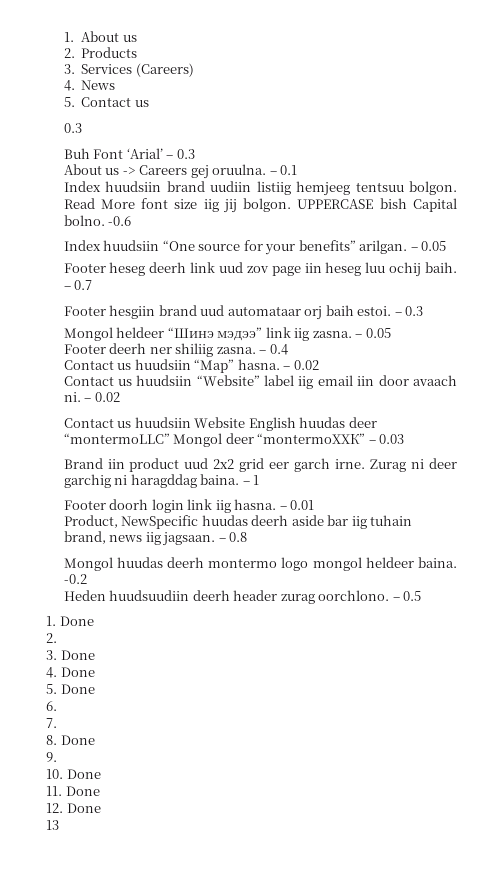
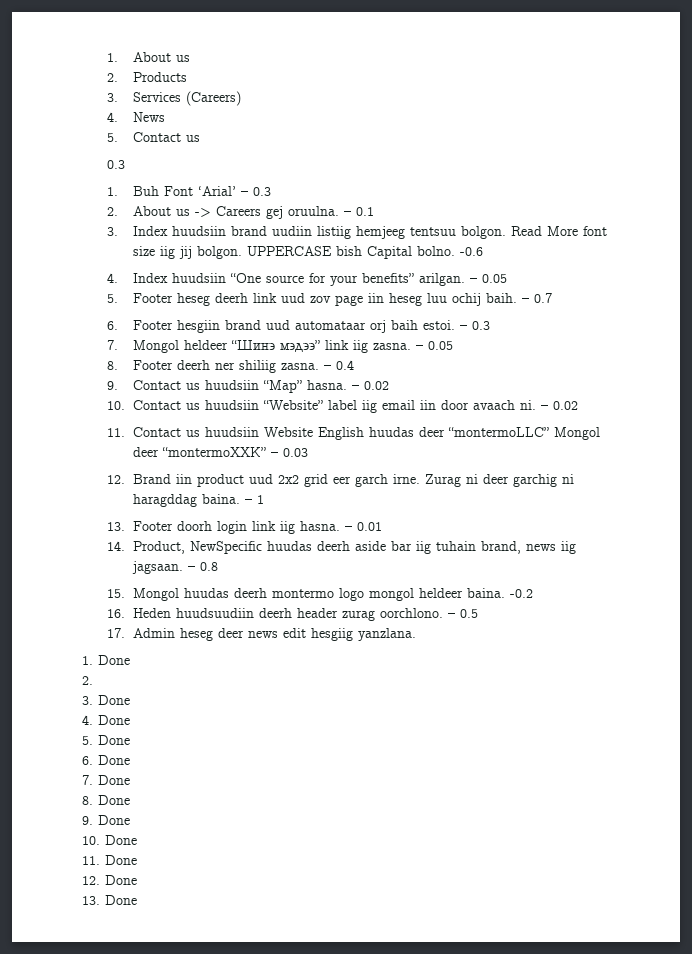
- Buh Font ‘Arial’ – 0.3
+ 1. Buh Font ‘Arial’ – 0.3
- About us -> Careers gej oruulna.
+ 2. About us -> Careers gej oruulna.
- Index huudsiin brand uudiin listiig hemjeeg tentsuu bolgon.
+ 3. Index huudsiin brand uudiin listiig hemjeeg tentsuu bolgon.
- Index huudsiin “One source for your benefits” arilgan.
+ 4. Index huudsiin “One source for your benefits” arilgan.
- Footer heseg deerh link uud zov page iin heseg luu ochij baih.
+ 5. Footer heseg deerh link uud zov page iin heseg luu ochij baih.
- Footer hesgiin brand uud automataar orj baih estoi.
+ 6. Footer hesgiin brand uud automataar orj baih estoi.
- Mongol heldeer “Шинэ мэдээ” link iig zasna.
+ 7. Mongol heldeer “Шинэ мэдээ” link iig zasna.
- Footer deerh ner shiliig zasna.
+ 8. Footer deerh ner shiliig zasna.
- Contact us huudsiin “Map” hasna.
+ 9. Contact us huudsiin “Map” hasna.
- Contact us huudsiin “Website” label iig email iin door avaach ni.
+ 10. Contact us huudsiin “Website” label iig email iin door avaach ni.
- Contact us huudsiin Website English huudas deer “montermoLLC” Mongol deer “montermoХХК” – 0.03
+ 11. Contact us huudsiin Website English huudas deer “montermoLLC” Mongol deer “montermoХХК” – 0.03
- Brand iin product uud 2x2 grid eer garch irne.
+ 12. Brand iin product uud 2x2 grid eer garch irne.
- Footer doorh login link iig hasna.
+ 13. Footer doorh login link iig hasna.
- Product, NewSpecific huudas deerh aside bar iig tuhain brand, news iig jagsaan.
+ 14. Product, NewSpecific huudas deerh aside bar iig tuhain brand, news iig jagsaan.
- Mongol huudas deerh montermo logo mongol heldeer baina.
+ 15. Mongol huudas deerh montermo logo mongol heldeer baina.
- Heden huudsuudiin deerh header zurag oorchlono.
+ 16. Heden huudsuudiin deerh header zurag oorchlono.
+ 17. Admin heseg deer news edit hesgiig yanzlana.
- 6.
- 7.
+ 6. Done
+ 7. Done
- 9.
+ 9. Done
- 13
+ 13. Done

